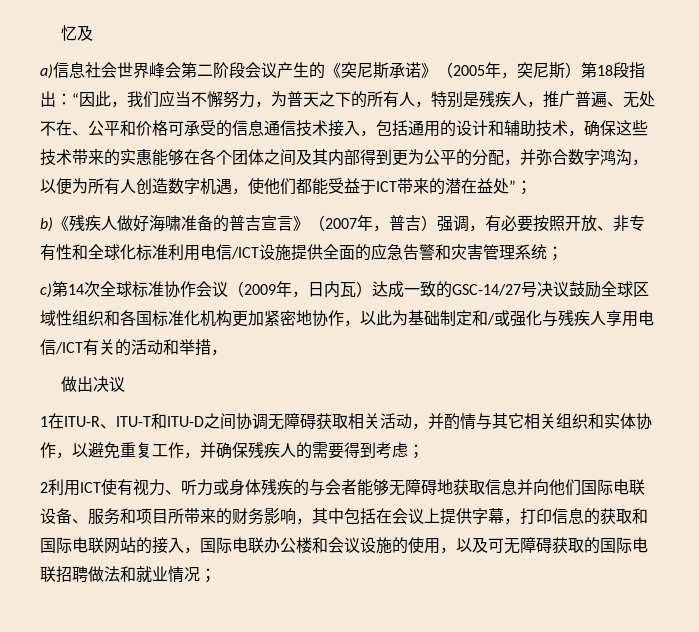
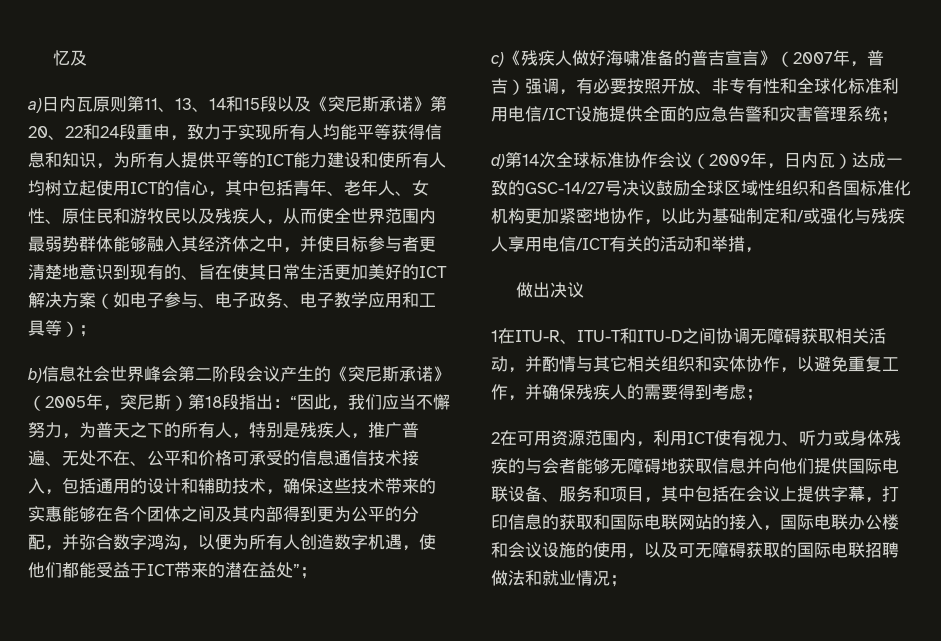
- a)信息社会世界峰会第二阶段会议产生的《突尼斯承诺》（2005年，突尼斯）第18段指出：
+ a)日内瓦原则第11、13、14和15段以及《突尼斯承诺》第20、22和24段重申，致力于实现所有人均能平等获得信息和知识，为所有人提供平等的ICT能力建设和使所有人均树立起使用ICT的信心，其中包括青年、老年人、女性、原住民和游牧民以及残疾人，从而使全世界范围内最弱势群体能够融入其经济体之中，并使目标参与者更清楚地意识到现有的、旨在使其日常生活更加美好的ICT解决方案（如电子参与、电子政务、电子教学应用和工具等）；
+ b)信息社会世界峰会第二阶段会议产生的《突尼斯承诺》（2005年，突尼斯）第18段指出：
- b)《残疾人做好海啸准备的普吉宣言》（2007年，普吉）强调，有必要按照开放、非专有性和全球化标准利用电信/ICT设施提供全面的应急告警和灾害管理系统；
+ c)《残疾人做好海啸准备的普吉宣言》（2007年，普吉）强调，有必要按照开放、非专有性和全球化标准利用电信/ICT设施提供全面的应急告警和灾害管理系统；
- c)第14次全球标准协作会议（2009年，日内瓦）达成一致的GSC-14/27号决议鼓励全球区域性组织和各国标准化机构更加紧密地协作，以此为基础制定和/或强化与残疾人享用电信/ICT有关的活动和举措，
+ d)第14次全球标准协作会议（2009年，日内瓦）达成一致的GSC-14/27号决议鼓励全球区域性组织和各国标准化机构更加紧密地协作，以此为基础制定和/或强化与残疾人享用电信/ICT有关的活动和举措，
- 2利用ICT使有视力、听力或身体残疾的与会者能够无障碍地获取信息并向他们国际电联设备、服务和项目所带来的财务影响，其中包括在会议上提供字幕，打印信息的获取和国际电联网站的接入，国际电联办公楼和会议设施的使用，以及可无障碍获取的国际电联招聘做法和就业情况；
+ 2在可用资源范围内，利用ICT使有视力、听力或身体残疾的与会者能够无障碍地获取信息并向他们提供国际电联设备、服务和项目，其中包括在会议上提供字幕，打印信息的获取和国际电联网站的接入，国际电联办公楼和会议设施的使用，以及可无障碍获取的国际电联招聘做法和就业情况；

